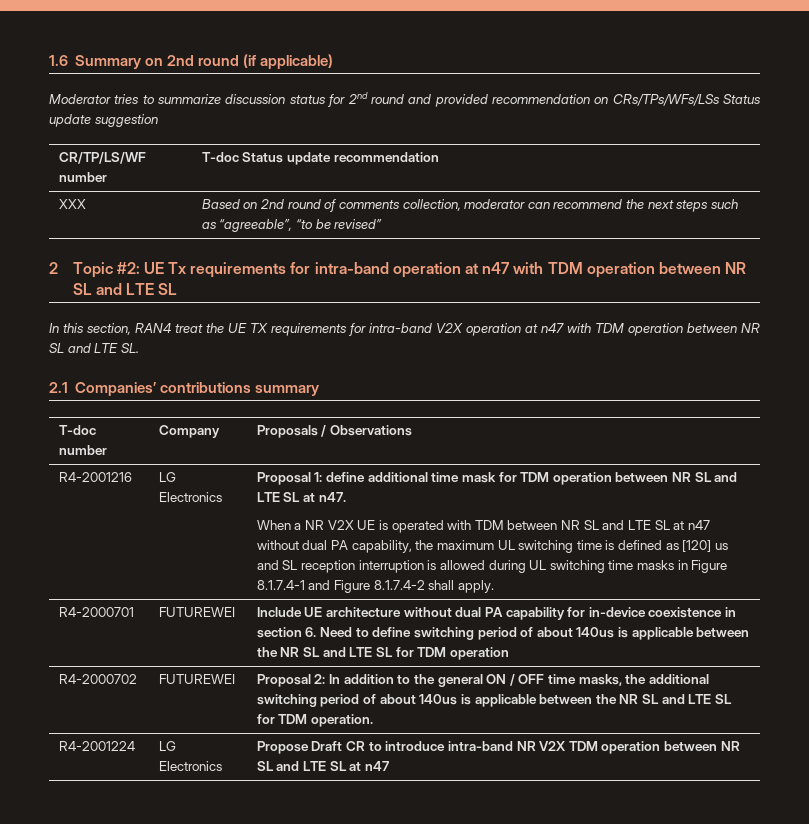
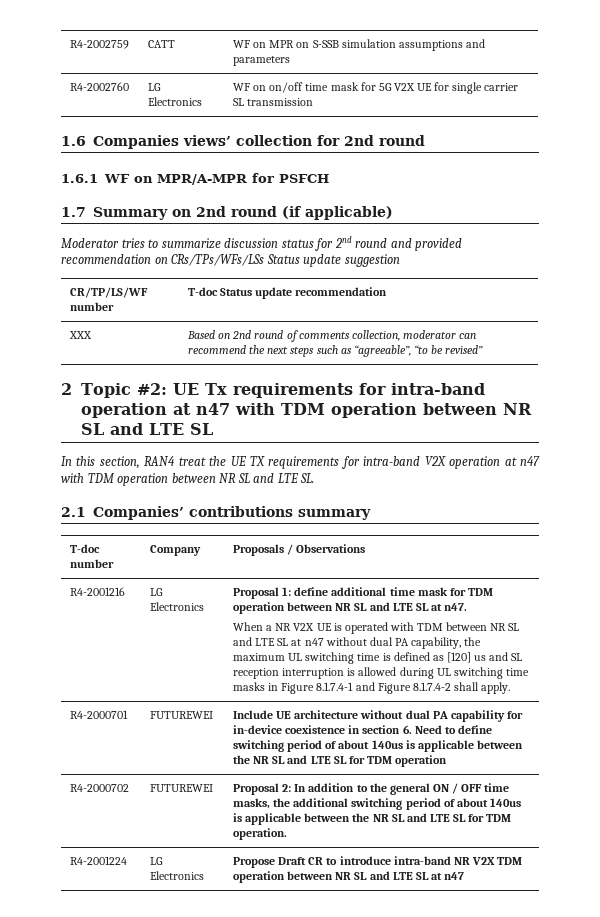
- 1.6 Summary on 2nd round (if applicable)
+ R4-2002759 | CATT | WF on MPR on S-SSB simulation assumptions and parameters
+ R4-2002760 | LG Electronics | WF on on/off time mask for 5G V2X UE for single carrier SL transmission
+ 1.6 Companies views’ collection for 2nd round
+ 1.6.1 WF on MPR/A-MPR for PSFCH
+ 1.7 Summary on 2nd round (if applicable)

